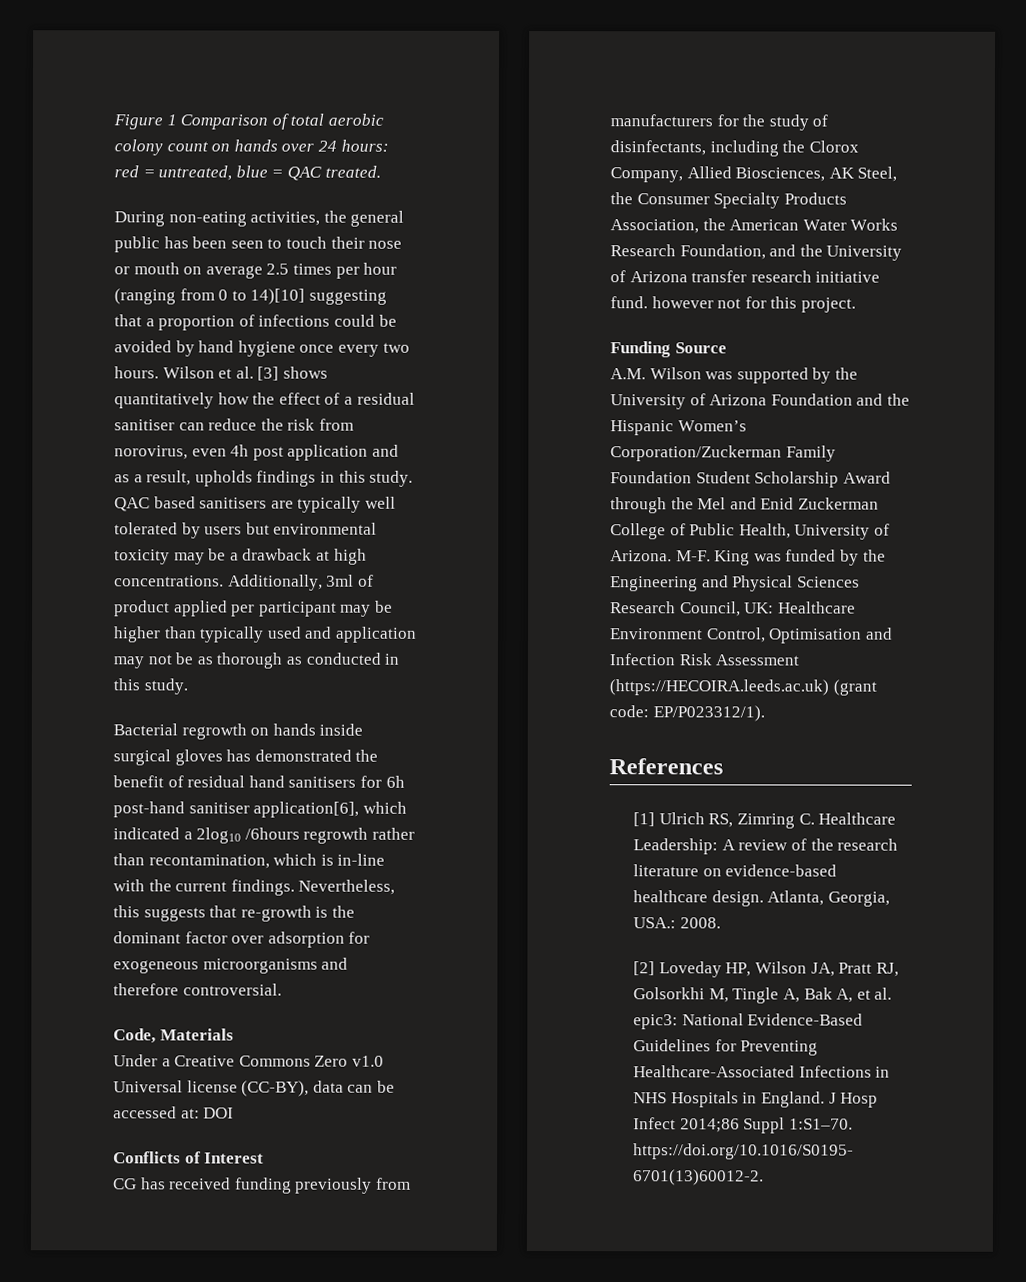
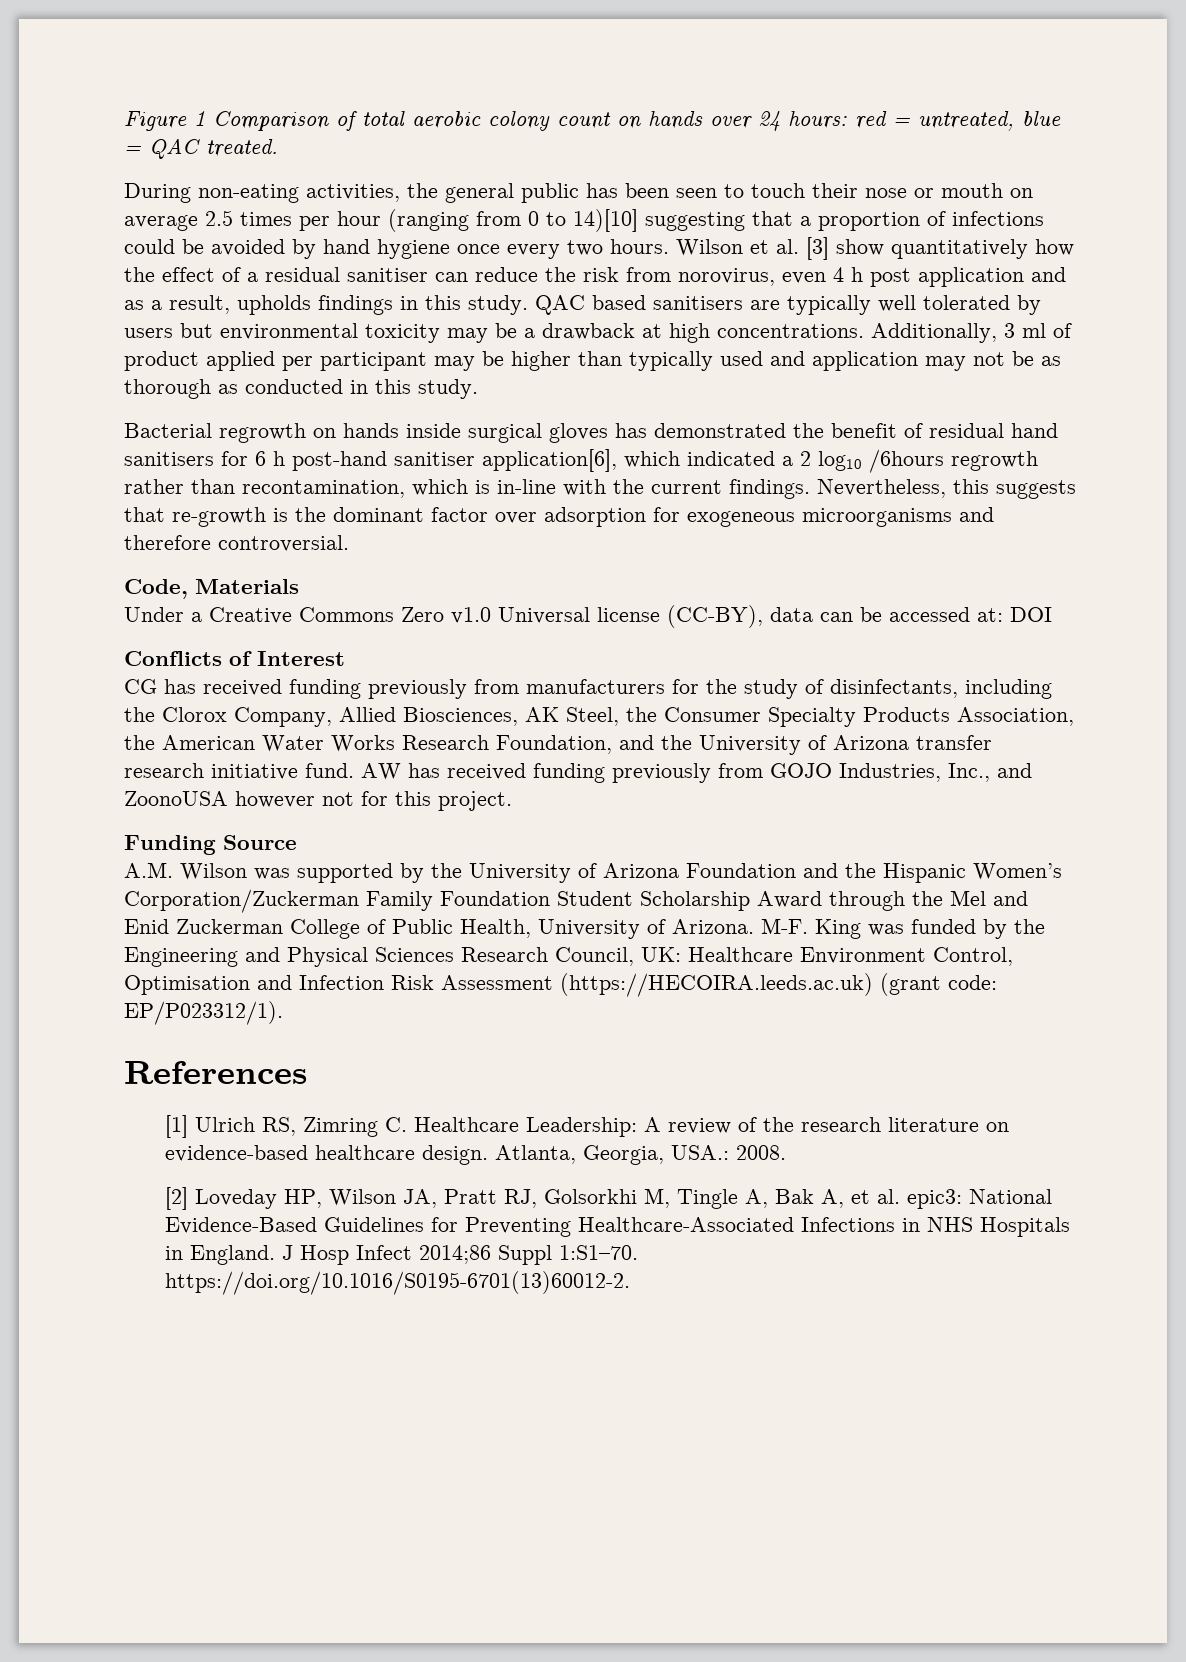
- Wilson et al. [3] shows quantitatively how the effect of a residual sanitiser can reduce the risk from norovirus, even 4h post application and as a result, upholds findings in this study.
+ Wilson et al. [3] show quantitatively how the effect of a residual sanitiser can reduce the risk from norovirus, even 4 h post application and as a result, upholds findings in this study.
- Additionally, 3ml of product applied per participant may be higher than typically used and application may not be as thorough as conducted in this study.
+ Additionally, 3 ml of product applied per participant may be higher than typically used and application may not be as thorough as conducted in this study.
- Bacterial regrowth on hands inside surgical gloves has demonstrated the benefit of residual hand sanitisers for 6h post-hand sanitiser application[6], which indicated a 2log10 /6hours regrowth rather than recontamination, which is in-line with the current findings.
+ Bacterial regrowth on hands inside surgical gloves has demonstrated the benefit of residual hand sanitisers for 6 h post-hand sanitiser application[6], which indicated a 2 log10 /6hours regrowth rather than recontamination, which is in-line with the current findings.
- CG has received funding previously from manufacturers for the study of disinfectants, including the Clorox Company, Allied Biosciences, AK Steel, the Consumer Specialty Products Association, the American Water Works Research Foundation, and the University of Arizona transfer research initiative fund. however not for this project.
+ CG has received funding previously from manufacturers for the study of disinfectants, including the Clorox Company, Allied Biosciences, AK Steel, the Consumer Specialty Products Association, the American Water Works Research Foundation, and the University of Arizona transfer research initiative fund. AW has received funding previously from GOJO Industries, Inc., and ZoonoUSA however not for this project.

